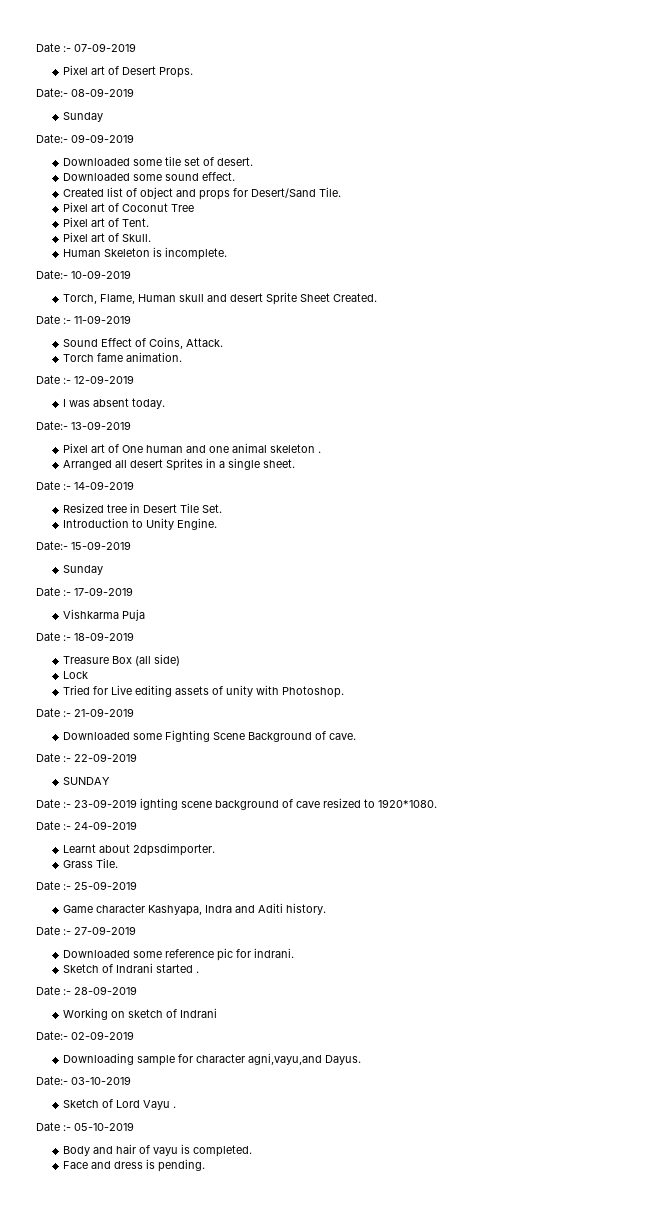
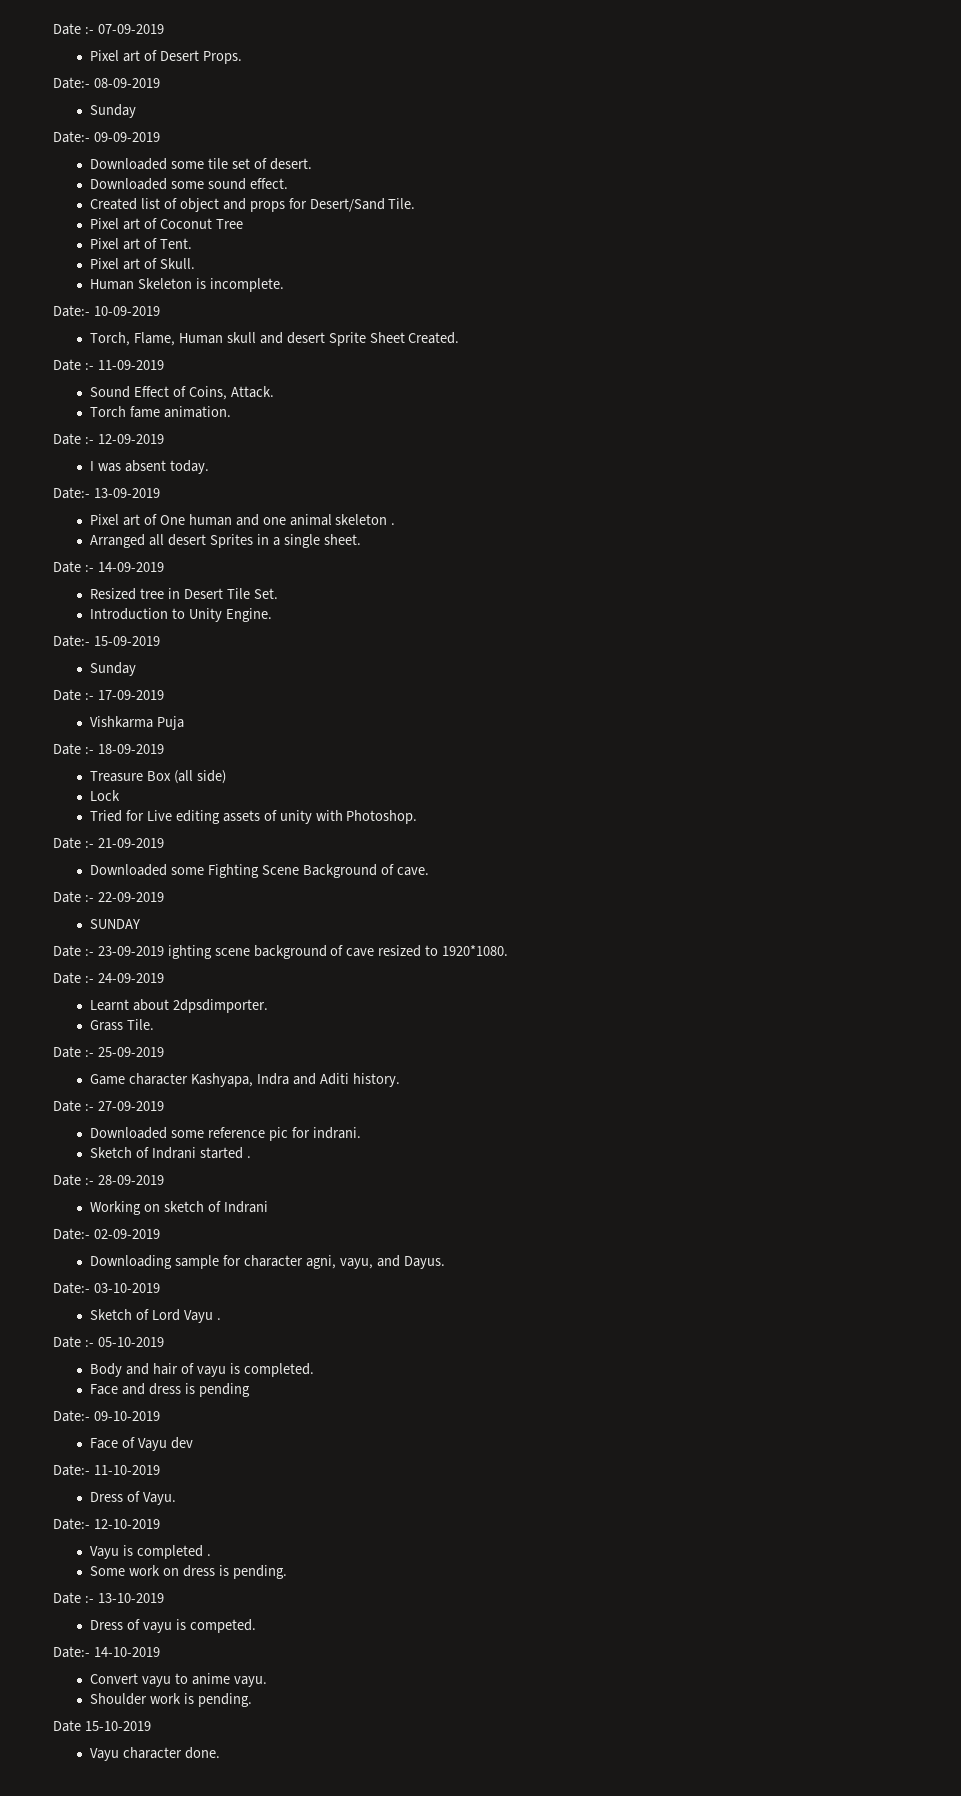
- Downloading sample for character agni,vayu,and Dayus.
+ Downloading sample for character agni, vayu, and Dayus.
- Face and dress is pending.
+ Face and dress is pending
+ Date:- 09-10-2019
+ Face of Vayu dev
+ Date:- 11-10-2019
+ Dress of Vayu.
+ Date:- 12-10-2019
+ Vayu is completed .
+ Some work on dress is pending.
+ Date :- 13-10-2019
+ Dress of vayu is competed.
+ Date:- 14-10-2019
+ Convert vayu to anime vayu.
+ Shoulder work is pending.
+ Date 15-10-2019
+ Vayu character done.

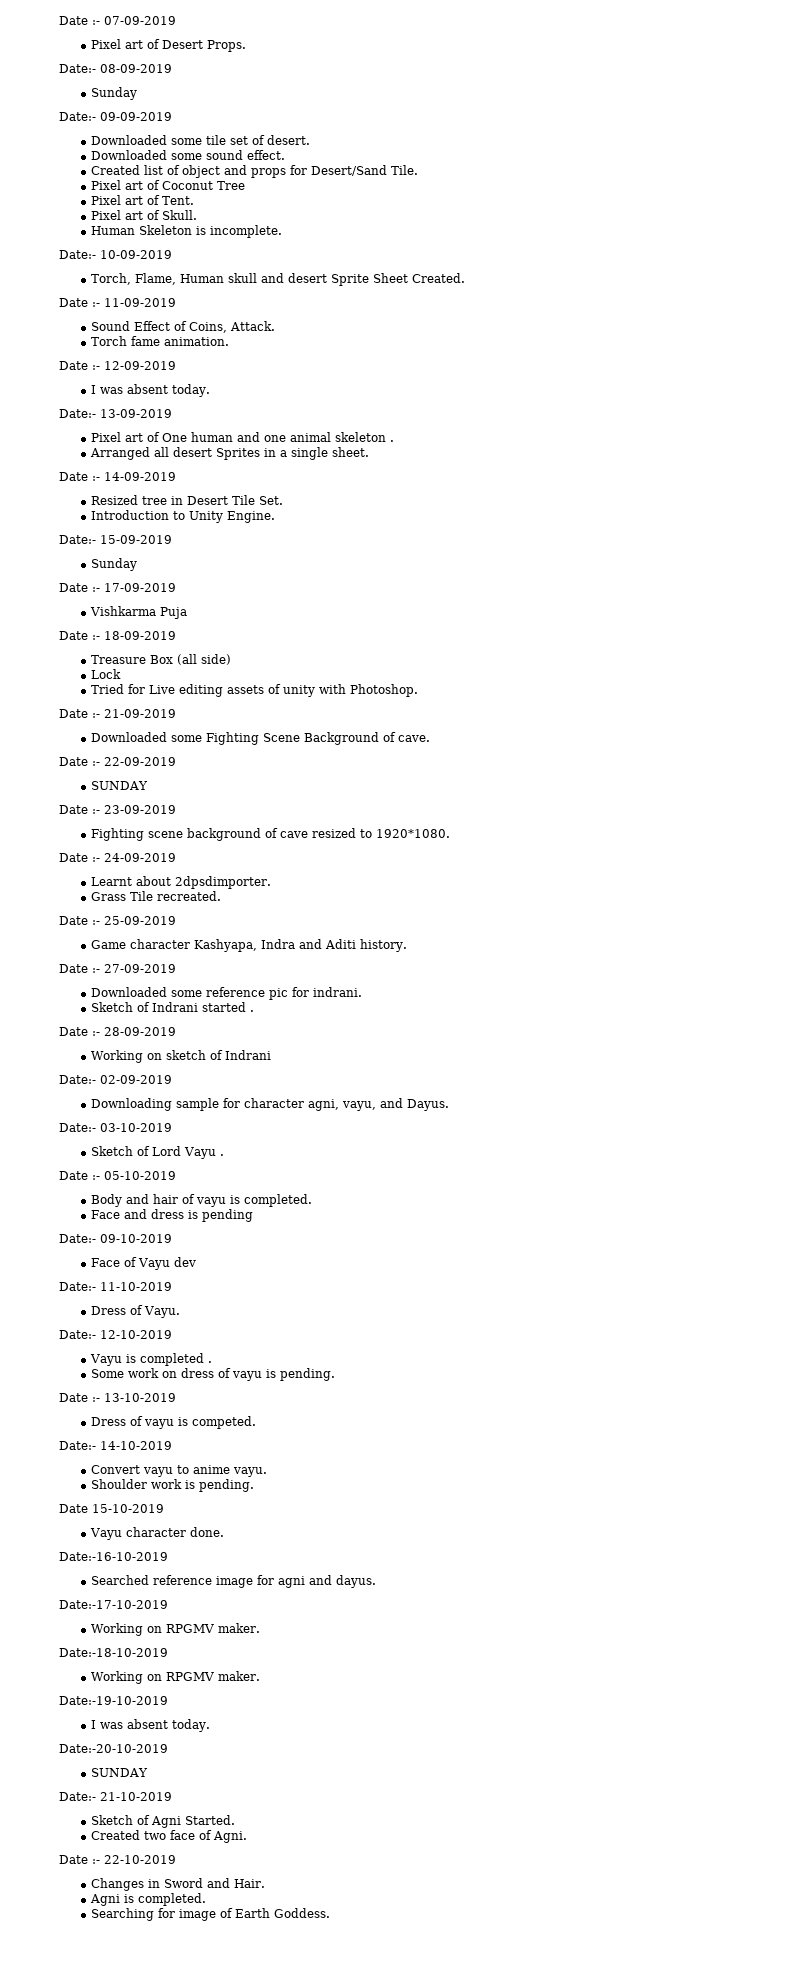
- Date :- 23-09-2019 ighting scene background of cave resized to 1920*1080.
+ Date :- 23-09-2019
+ Fighting scene background of cave resized to 1920*1080.
- Grass Tile.
+ Grass Tile recreated.
- Some work on dress is pending.
+ Some work on dress of vayu is pending.
+ Date:-16-10-2019
+ Searched reference image for agni and dayus.
+ Date:-17-10-2019
+ Working on RPGMV maker.
+ Date:-18-10-2019
+ Working on RPGMV maker.
+ Date:-19-10-2019
+ I was absent today.
+ Date:-20-10-2019
+ SUNDAY
+ Date:- 21-10-2019
+ Sketch of Agni Started.
+ Created two face of Agni.
+ Date :- 22-10-2019
+ Changes in Sword and Hair.
+ Agni is completed.
+ Searching for image of Earth Goddess.

